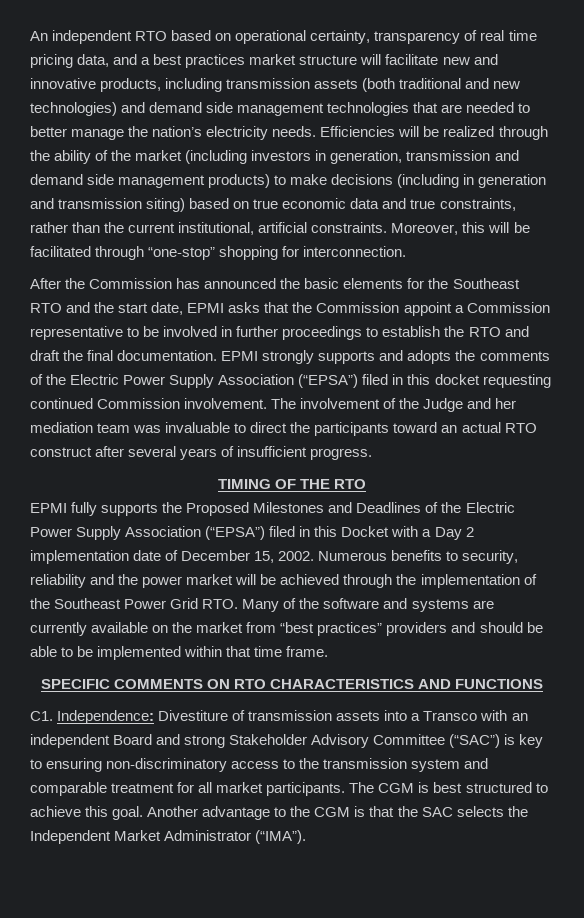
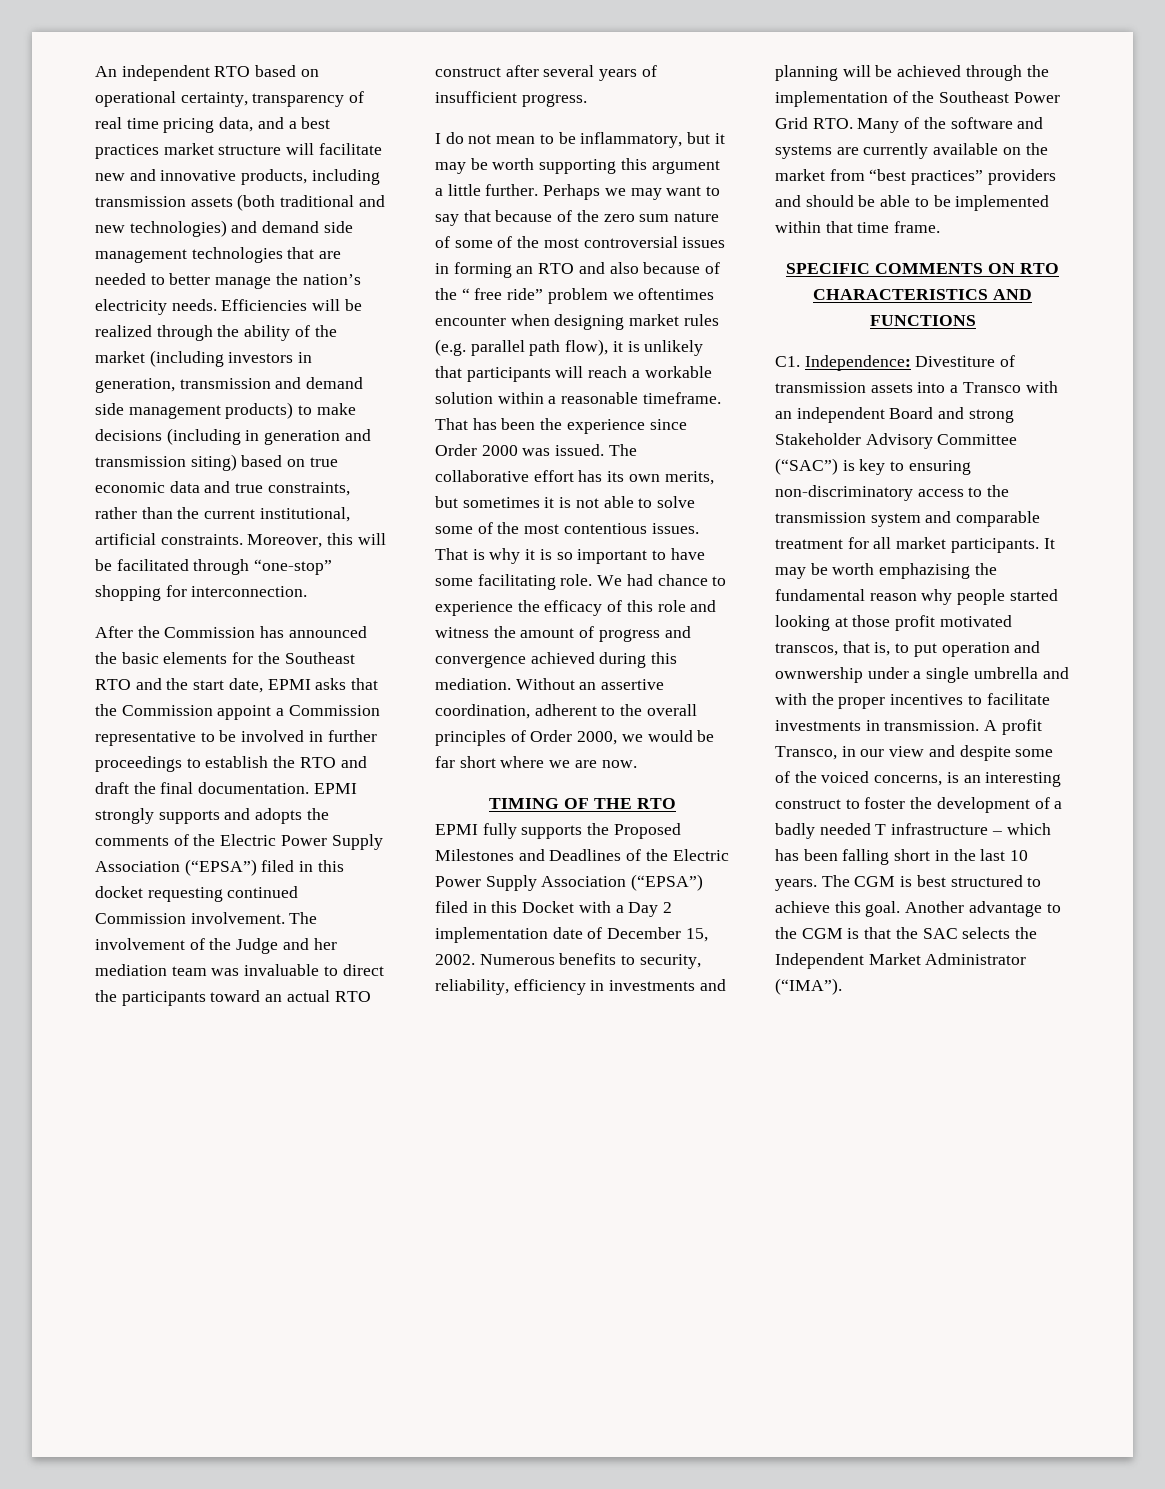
+ I do not mean to be inflammatory, but it may be worth supporting this argument a little further. Perhaps we may want to say that because of the zero sum nature of some of the most controversial issues in forming an RTO and also because of the “ free ride” problem we oftentimes encounter when designing market rules (e.g. parallel path flow), it is unlikely that participants will reach a workable solution within a reasonable timeframe. That has been the experience since Order 2000 was issued. The collaborative effort has its own merits, but sometimes it is not able to solve some of the most contentious issues. That is why it is so important to have some facilitating role. We had chance to experience the efficacy of this role and witness the amount of progress and convergence achieved during this mediation. Without an assertive coordination, adherent to the overall principles of Order 2000, we would be far short where we are now.
- Numerous benefits to security, reliability and the power market will be achieved through the implementation of the Southeast Power Grid RTO. Many of the software and systems are currently available on the market from “best practices” providers and should be able to be implemented within that time frame.
+ Numerous benefits to security, reliability, efficiency in investments and planning will be achieved through the implementation of the Southeast Power Grid RTO. Many of the software and systems are currently available on the market from “best practices” providers and should be able to be implemented within that time frame.
+ It may be worth emphazising the fundamental reason why people started looking at those profit motivated transcos, that is, to put operation and ownwership under a single umbrella and with the proper incentives to facilitate investments in transmission. A profit Transco, in our view and despite some of the voiced concerns, is an interesting construct to foster the development of a badly needed T infrastructure – which has been falling short in the last 10 years.

